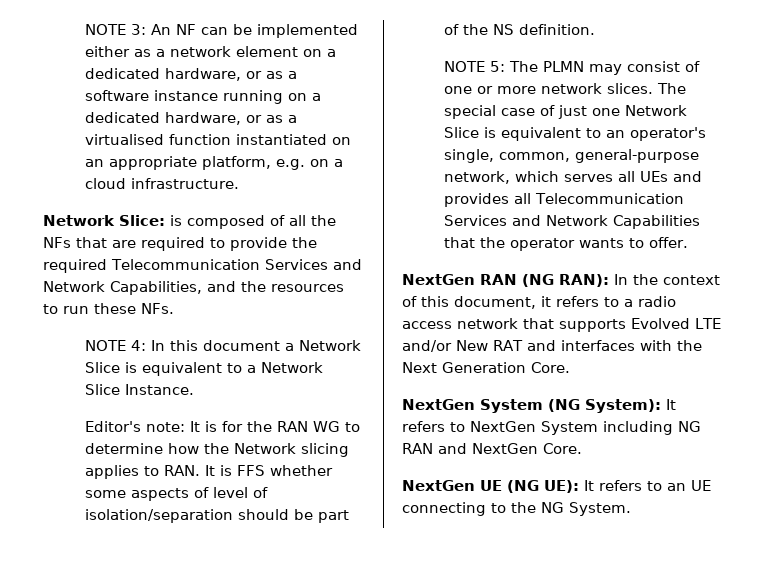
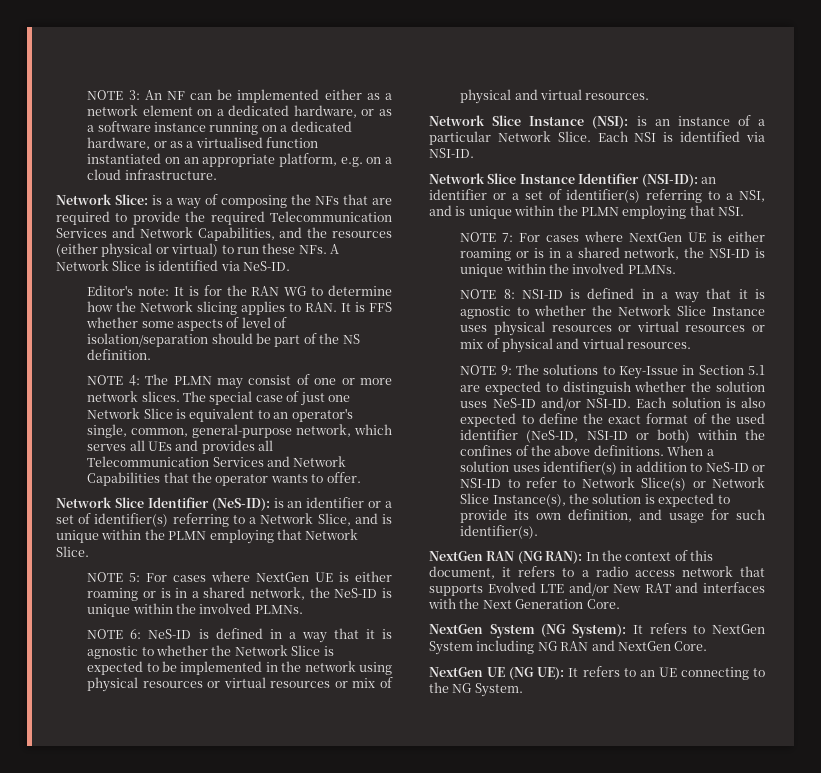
- Network Slice: is composed of all the NFs that are required to provide the required Telecommunication Services and Network Capabilities, and the resources to run these NFs.
- NOTE 4: In this document a Network Slice is equivalent to a Network Slice Instance.
+ Network Slice: is a way of composing the NFs that are required to provide the required Telecommunication Services and Network Capabilities, and the resources (either physical or virtual) to run these NFs. A Network Slice is identified via NeS-ID.
- NOTE 5: The PLMN may consist of one or more network slices.
+ NOTE 4: The PLMN may consist of one or more network slices.
+ Network Slice Identifier (NeS-ID): is an identifier or a set of identifier(s) referring to a Network Slice, and is unique within the PLMN employing that Network Slice.
+ NOTE 5: For cases where NextGen UE is either roaming or is in a shared network, the NeS-ID is unique within the involved PLMNs.
+ NOTE 6: NeS-ID is defined in a way that it is agnostic to whether the Network Slice is expected to be implemented in the network using physical resources or virtual resources or mix of physical and virtual resources.
+ Network Slice Instance (NSI): is an instance of a particular Network Slice. Each NSI is identified via NSI-ID.
+ Network Slice Instance Identifier (NSI-ID): an identifier or a set of identifier(s) referring to a NSI, and is unique within the PLMN employing that NSI.
+ NOTE 7: For cases where NextGen UE is either roaming or is in a shared network, the NSI-ID is unique within the involved PLMNs.
+ NOTE 8: NSI-ID is defined in a way that it is agnostic to whether the Network Slice Instance uses physical resources or virtual resources or mix of physical and virtual resources.
+ NOTE 9: The solutions to Key-Issue in Section 5.1 are expected to distinguish whether the solution uses NeS-ID and/or NSI-ID. Each solution is also expected to define the exact format of the used identifier (NeS-ID, NSI-ID or both) within the confines of the above definitions. When a solution uses identifier(s) in addition to NeS-ID or NSI-ID to refer to Network Slice(s) or Network Slice Instance(s), the solution is expected to provide its own definition, and usage for such identifier(s).

